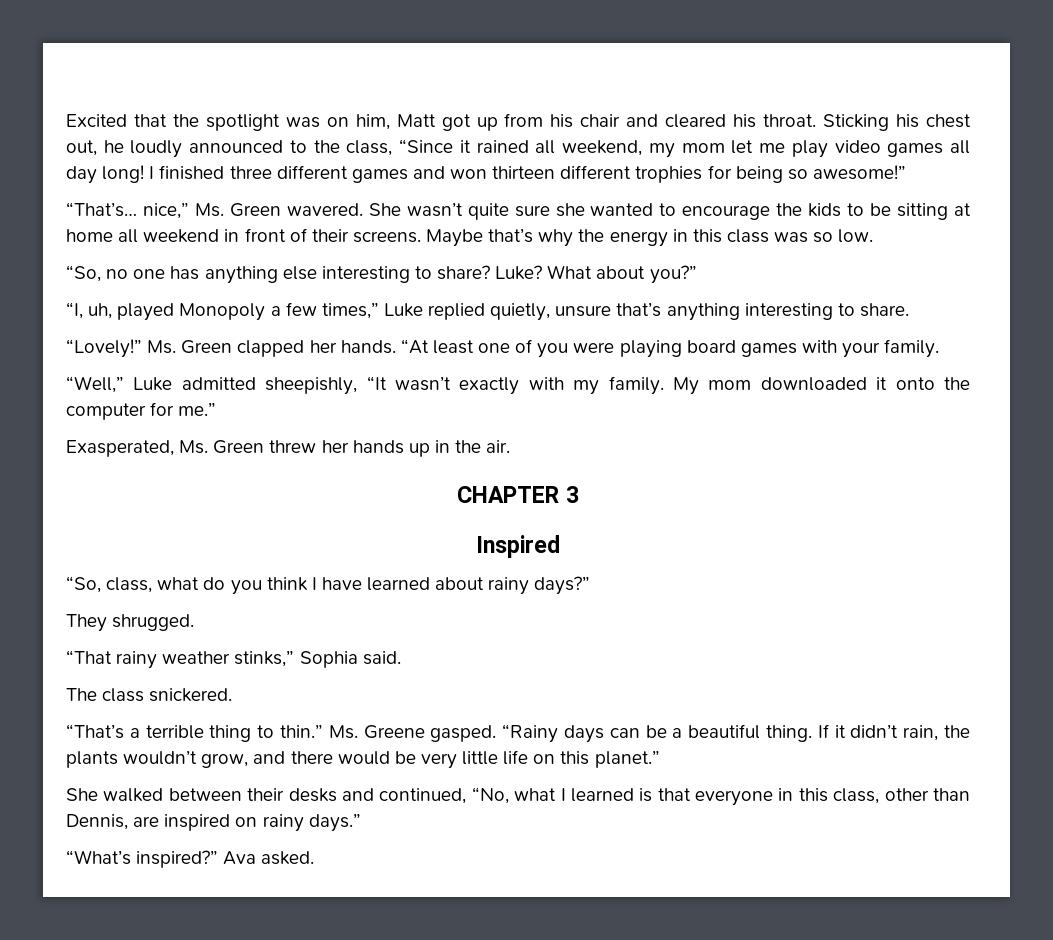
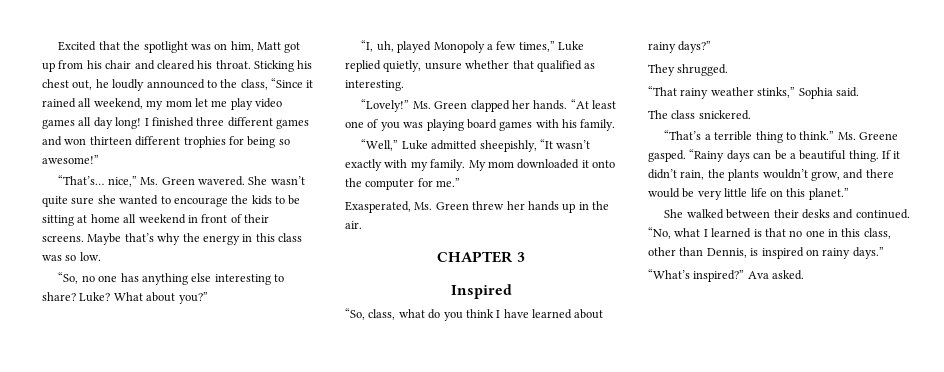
- “I, uh, played Monopoly a few times,” Luke replied quietly, unsure that’s anything interesting to share.
+ “I, uh, played Monopoly a few times,” Luke replied quietly, unsure whether that qualified as interesting.
- “At least one of you were playing board games with your family.
+ “At least one of you was playing board games with his family.
- “That’s a terrible thing to thin.”
+ “That’s a terrible thing to think.”
- She walked between their desks and continued, “No, what I learned is that everyone in this class, other than Dennis, are inspired on rainy days.”
+ She walked between their desks and continued. “No, what I learned is that no one in this class, other than Dennis, is inspired on rainy days.”

